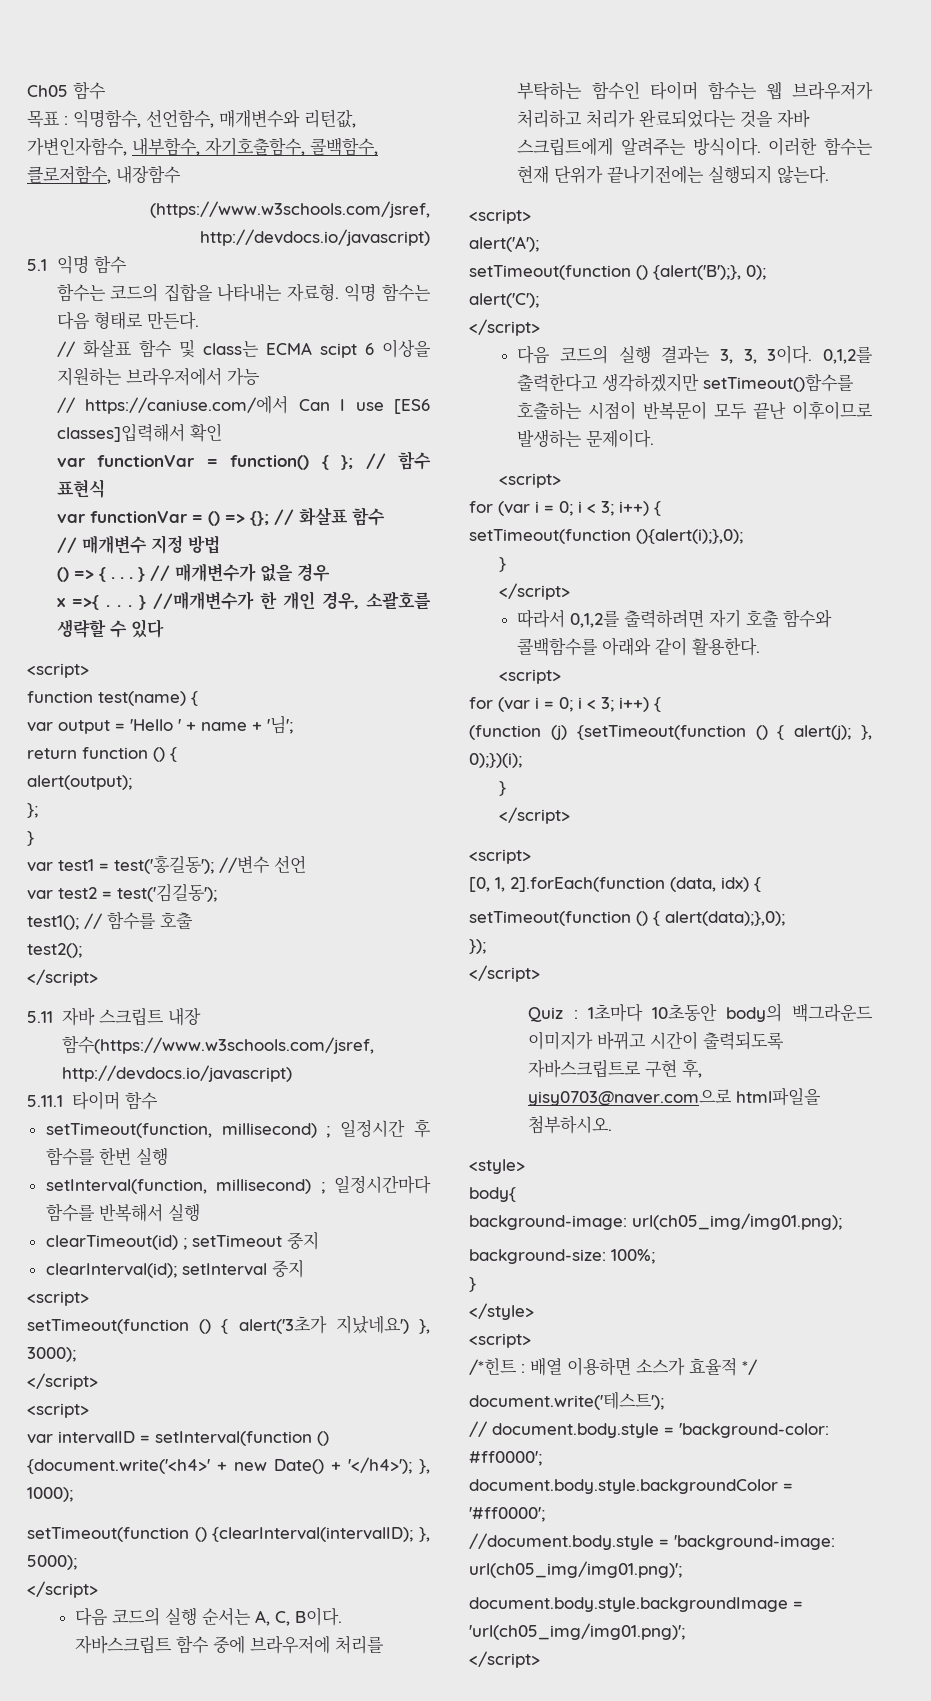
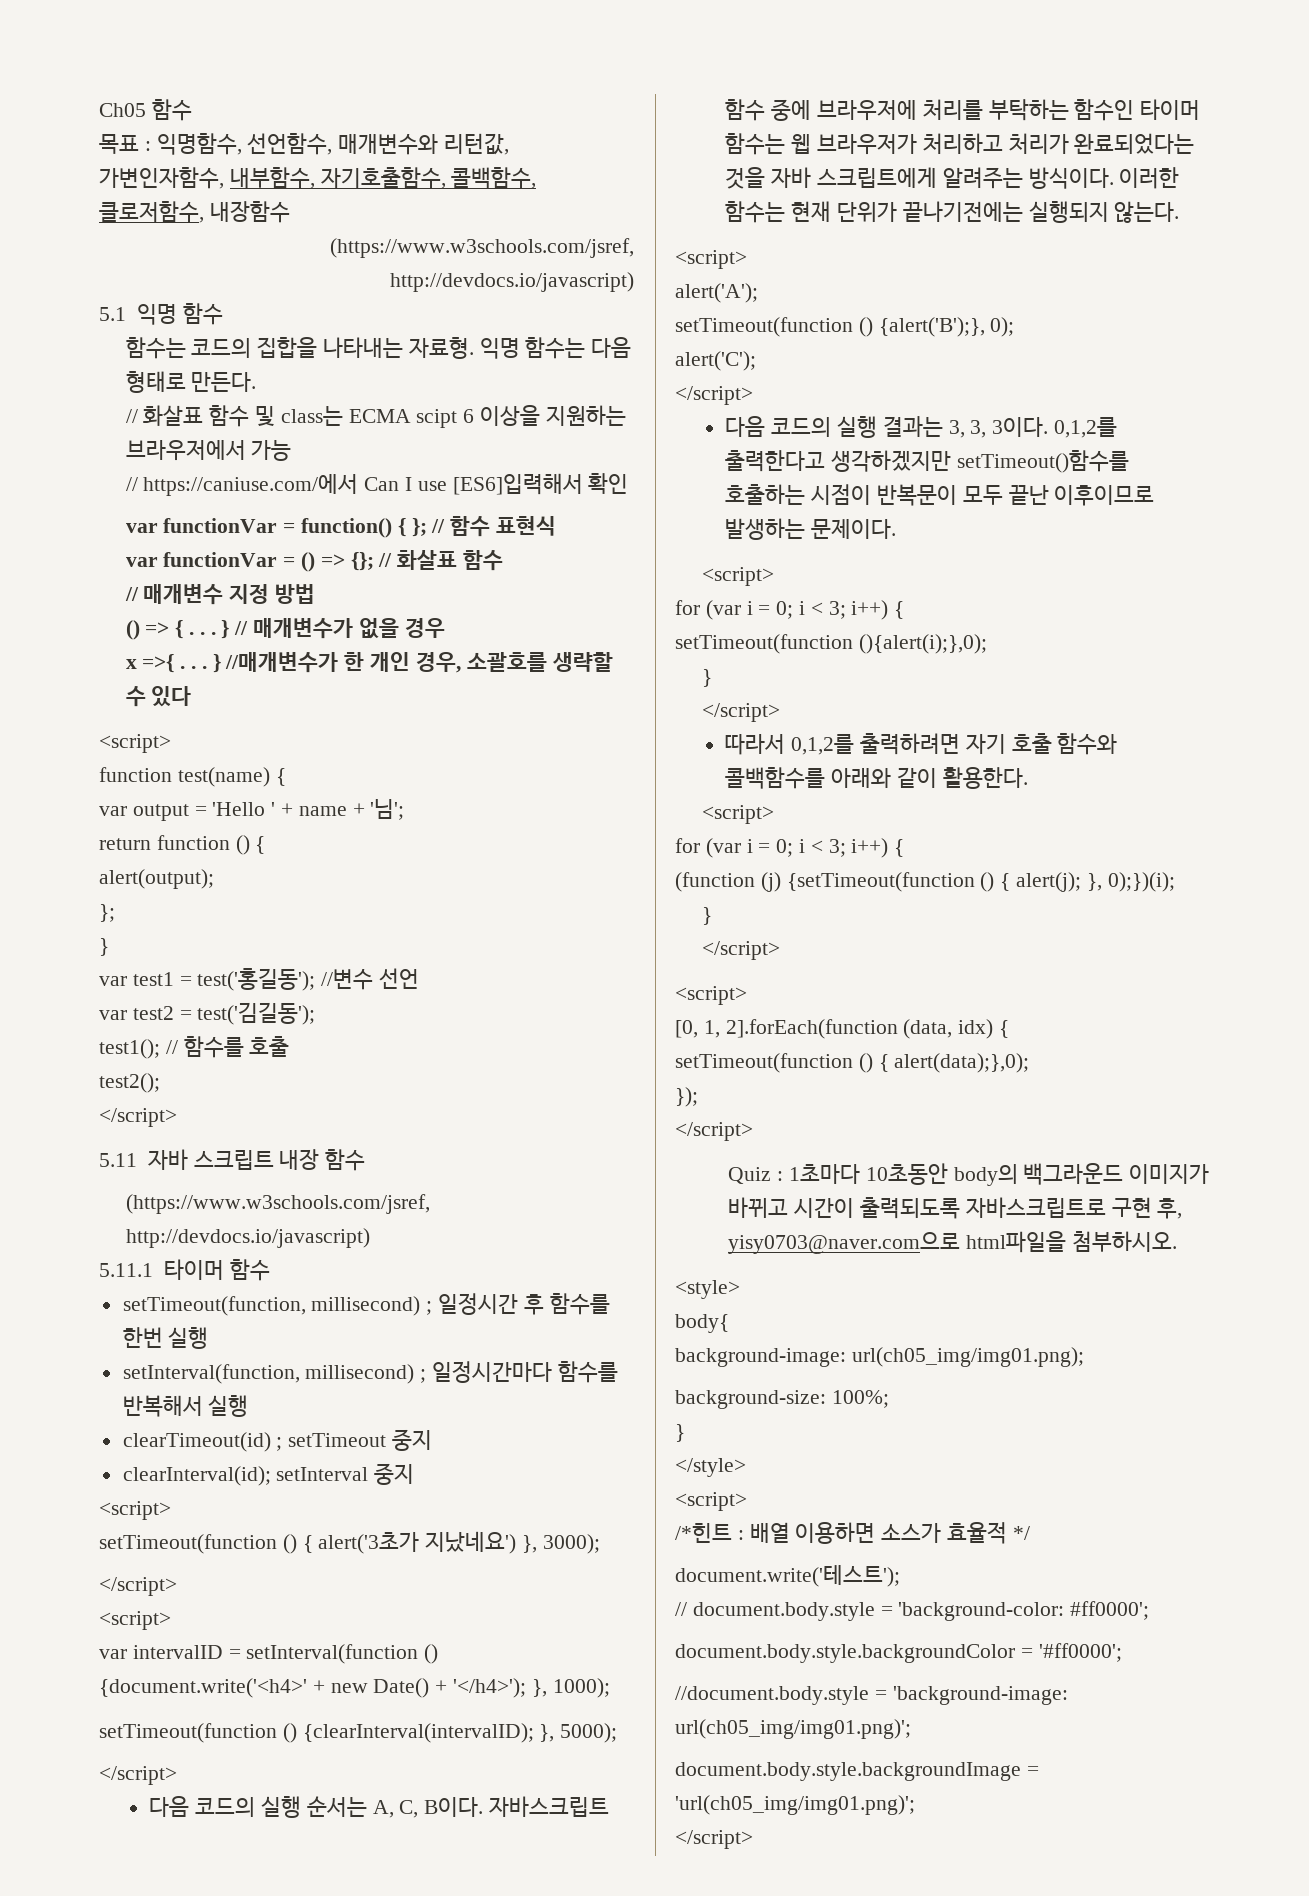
- // https://caniuse.com/에서 Can I use [ES6 classes]입력해서 확인
+ // https://caniuse.com/에서 Can I use [ES6]입력해서 확인
- 5.11 자바 스크립트 내장 함수(https://www.w3schools.com/jsref, http://devdocs.io/javascript)
+ 5.11 자바 스크립트 내장 함수
+ (https://www.w3schools.com/jsref, http://devdocs.io/javascript)

